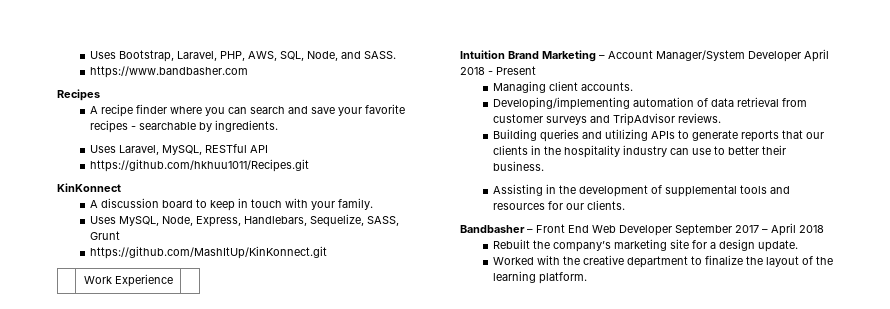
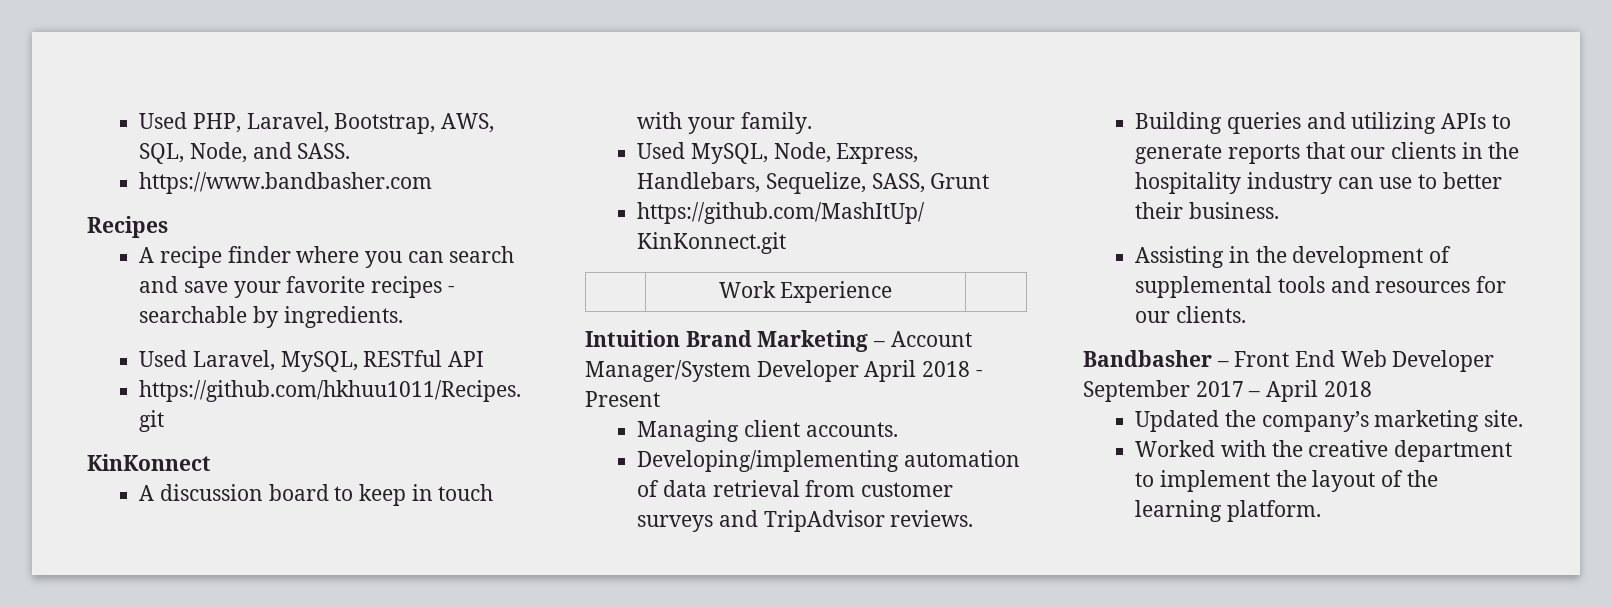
- Uses Bootstrap, Laravel, PHP, AWS, SQL, Node, and SASS.
+ Used PHP, Laravel, Bootstrap, AWS, SQL, Node, and SASS.
- Uses Laravel, MySQL, RESTful API
+ Used Laravel, MySQL, RESTful API
- Uses MySQL, Node, Express, Handlebars, Sequelize, SASS, Grunt
+ Used MySQL, Node, Express, Handlebars, Sequelize, SASS, Grunt
- Rebuilt the company’s marketing site for a design update.
+ Updated the company’s marketing site.
- Worked with the creative department to finalize the layout of the learning platform.
+ Worked with the creative department to implement the layout of the learning platform.

